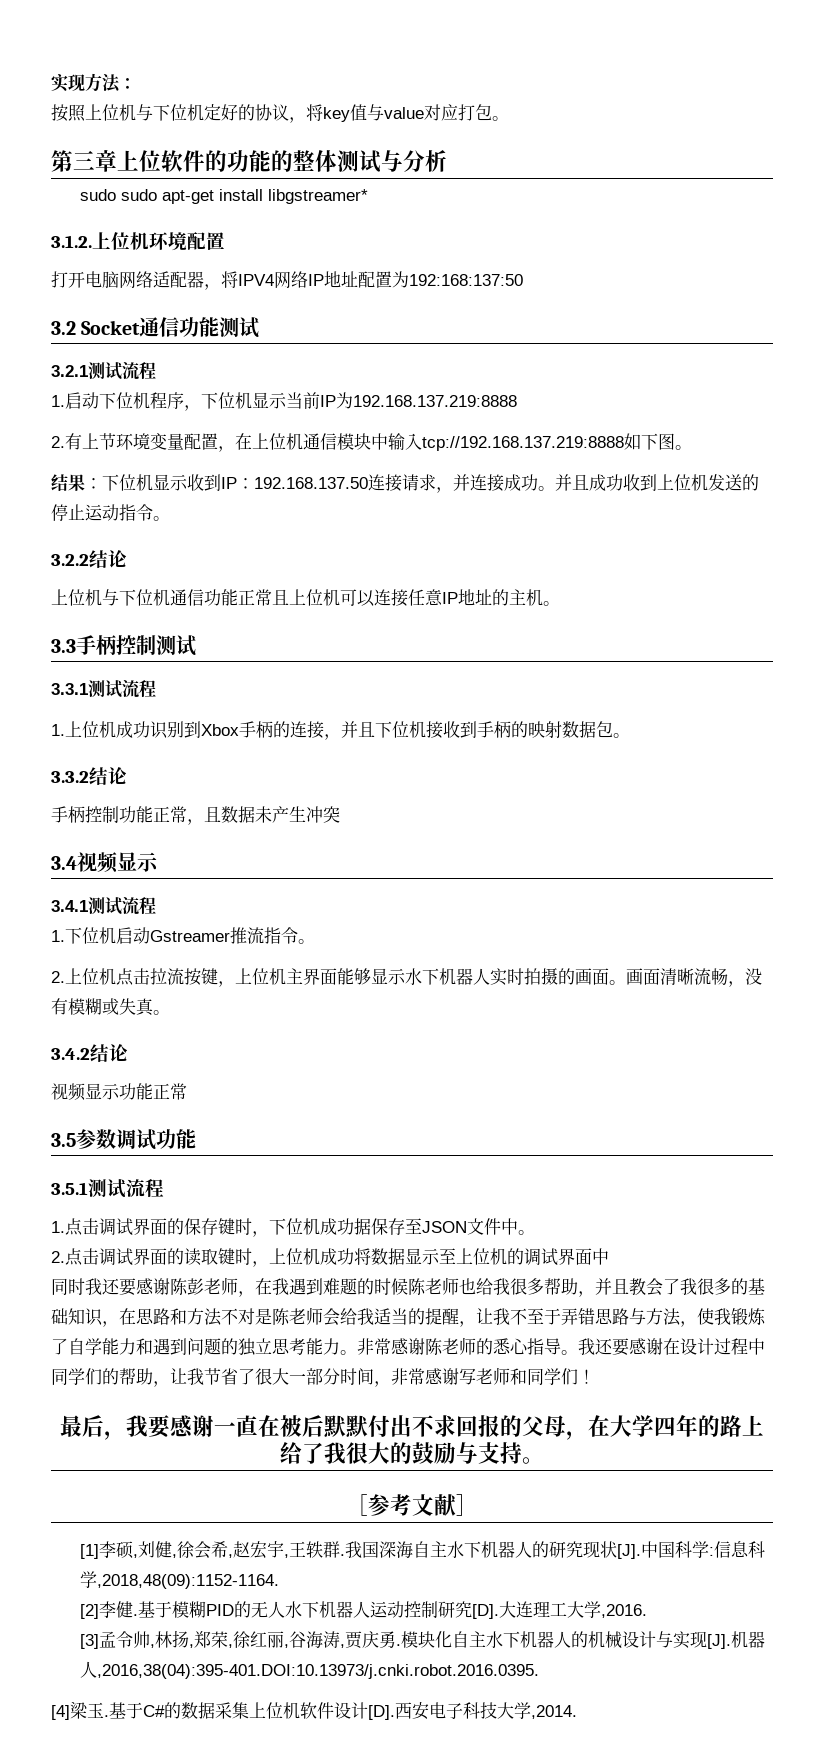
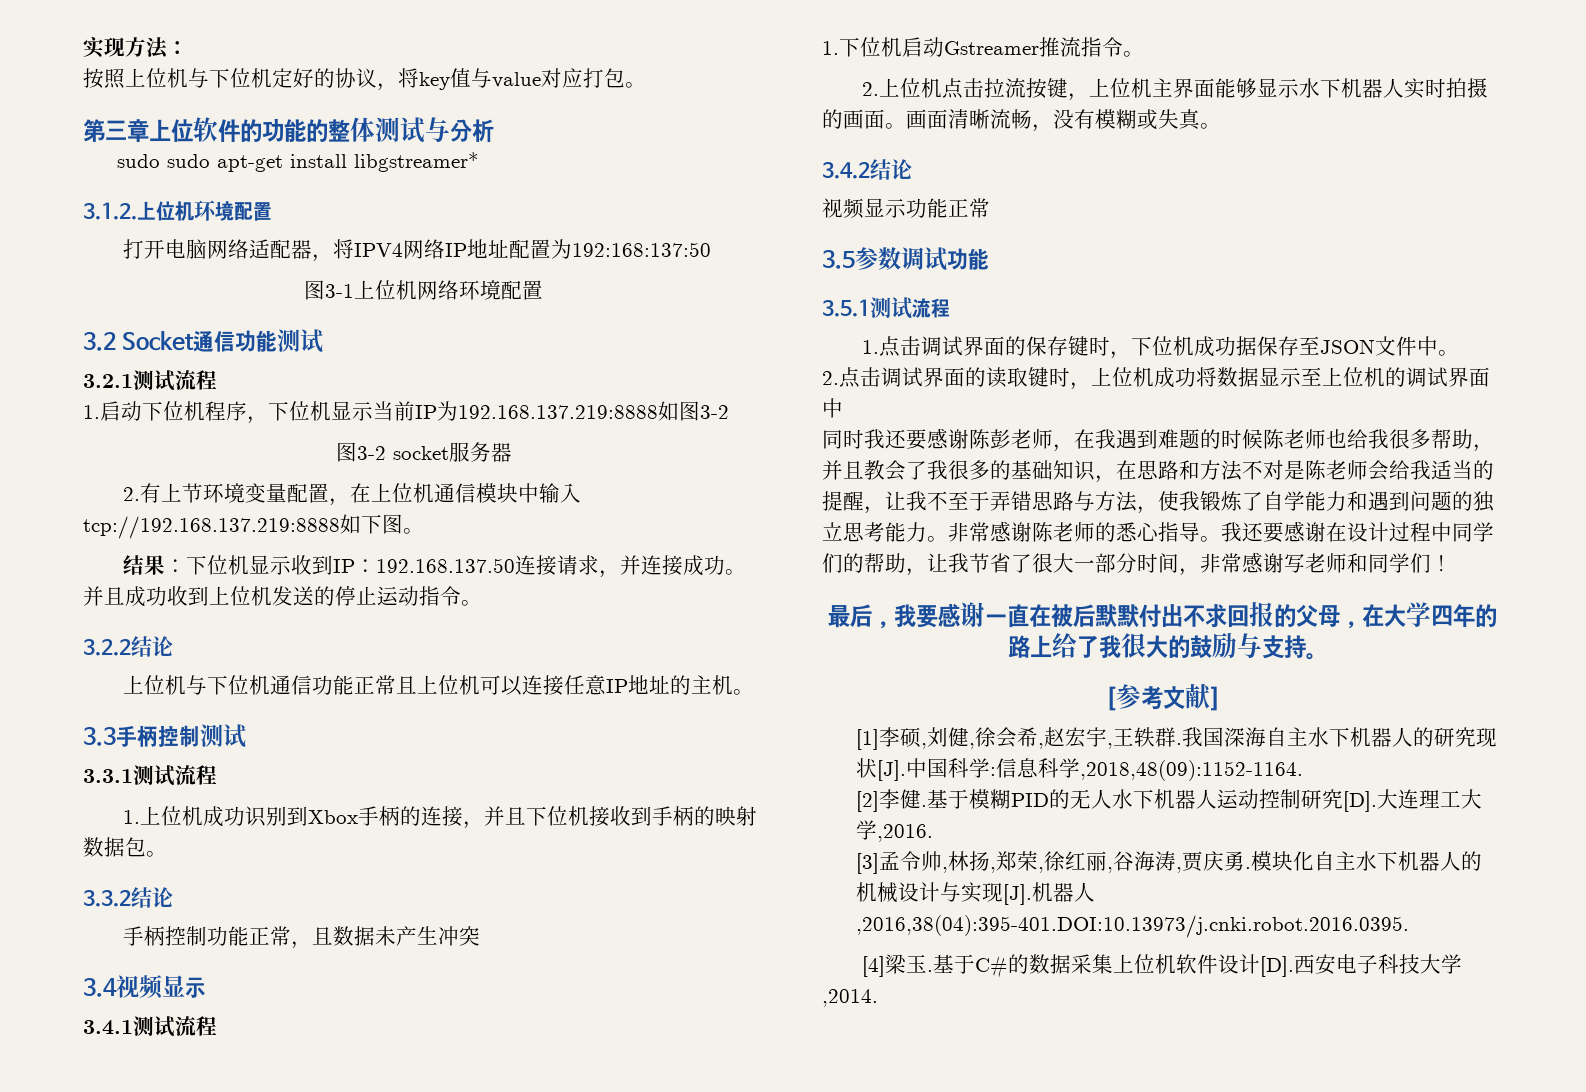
+ 图3-1上位机网络环境配置
- 1.启动下位机程序，下位机显示当前IP为192.168.137.219:8888
+ 1.启动下位机程序，下位机显示当前IP为192.168.137.219:8888如图3-2
+ 图3-2 socket服务器

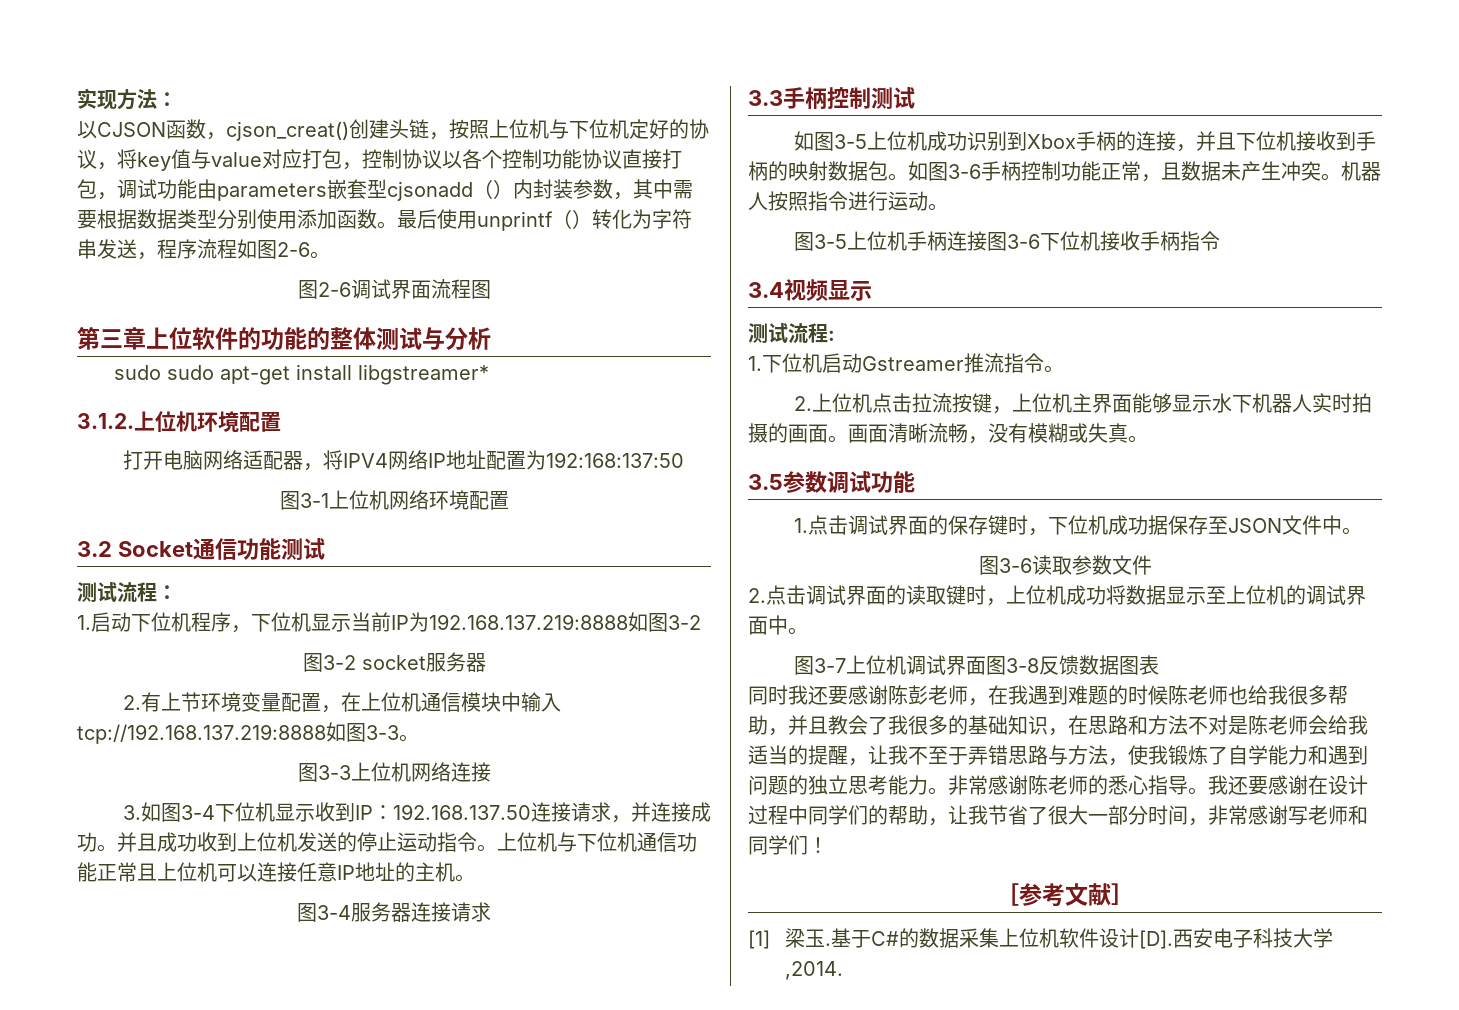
- 按照上位机与下位机定好的协议，将key值与value对应打包。
+ 以CJSON函数，cjson_creat()创建头链，按照上位机与下位机定好的协议，将key值与value对应打包，控制协议以各个控制功能协议直接打包，调试功能由parameters嵌套型cjsonadd（）内封装参数，其中需要根据数据类型分别使用添加函数。最后使用unprintf（）转化为字符串发送，程序流程如图2-6。
+ 图2-6调试界面流程图
  3.2 Socket通信功能测试
- 3.2.1测试流程
+ 测试流程：
- 2.有上节环境变量配置，在上位机通信模块中输入tcp://192.168.137.219:8888如下图。
- 结果：下位机显示收到IP：192.168.137.50连接请求，并连接成功。
+ 2.有上节环境变量配置，在上位机通信模块中输入tcp://192.168.137.219:8888如图3-3。
+ 图3-3上位机网络连接
+ 3.如图3-4下位机显示收到IP：192.168.137.50连接请求，并连接成功。
- 并且成功收到上位机发送的停止运动指令。
- 3.2.2结论
- 上位机与下位机通信功能正常且上位机可以连接任意IP地址的主机。
+ 并且成功收到上位机发送的停止运动指令。上位机与下位机通信功能正常且上位机可以连接任意IP地址的主机。
+ 图3-4服务器连接请求
- 3.3.1测试流程
- 1.上位机成功识别到Xbox手柄的连接，并且下位机接收到手柄的映射数据包。
- 3.3.2结论
- 手柄控制功能正常，且数据未产生冲突
+ 如图3-5上位机成功识别到Xbox手柄的连接，并且下位机接收到手柄的映射数据包。如图3-6手柄控制功能正常，且数据未产生冲突。机器人按照指令进行运动。
+ 图3-5上位机手柄连接图3-6下位机接收手柄指令
  3.4视频显示
- 3.4.1测试流程
+ 测试流程:
- 3.4.2结论
- 视频显示功能正常
- 3.5.1测试流程
+ 图3-6读取参数文件
- 2.点击调试界面的读取键时，上位机成功将数据显示至上位机的调试界面中
+ 2.点击调试界面的读取键时，上位机成功将数据显示至上位机的调试界面中。
+ 图3-7上位机调试界面图3-8反馈数据图表
- 最后，我要感谢一直在被后默默付出不求回报的父母，在大学四年的路上给了我很大的鼓励与支持。
  ［参考文献］
- [1]李硕,刘健,徐会希,赵宏宇,王轶群.我国深海自主水下机器人的研究现状[J].中国科学:信息科学,2018,48(09):1152-1164.
- [2]李健.基于模糊PID的无人水下机器人运动控制研究[D].大连理工大学,2016.
- [3]孟令帅,林扬,郑荣,徐红丽,谷海涛,贾庆勇.模块化自主水下机器人的机械设计与实现[J].机器人,2016,38(04):395-401.DOI:10.13973/j.cnki.robot.2016.0395.
- [4]梁玉.
+ [1]梁玉.

